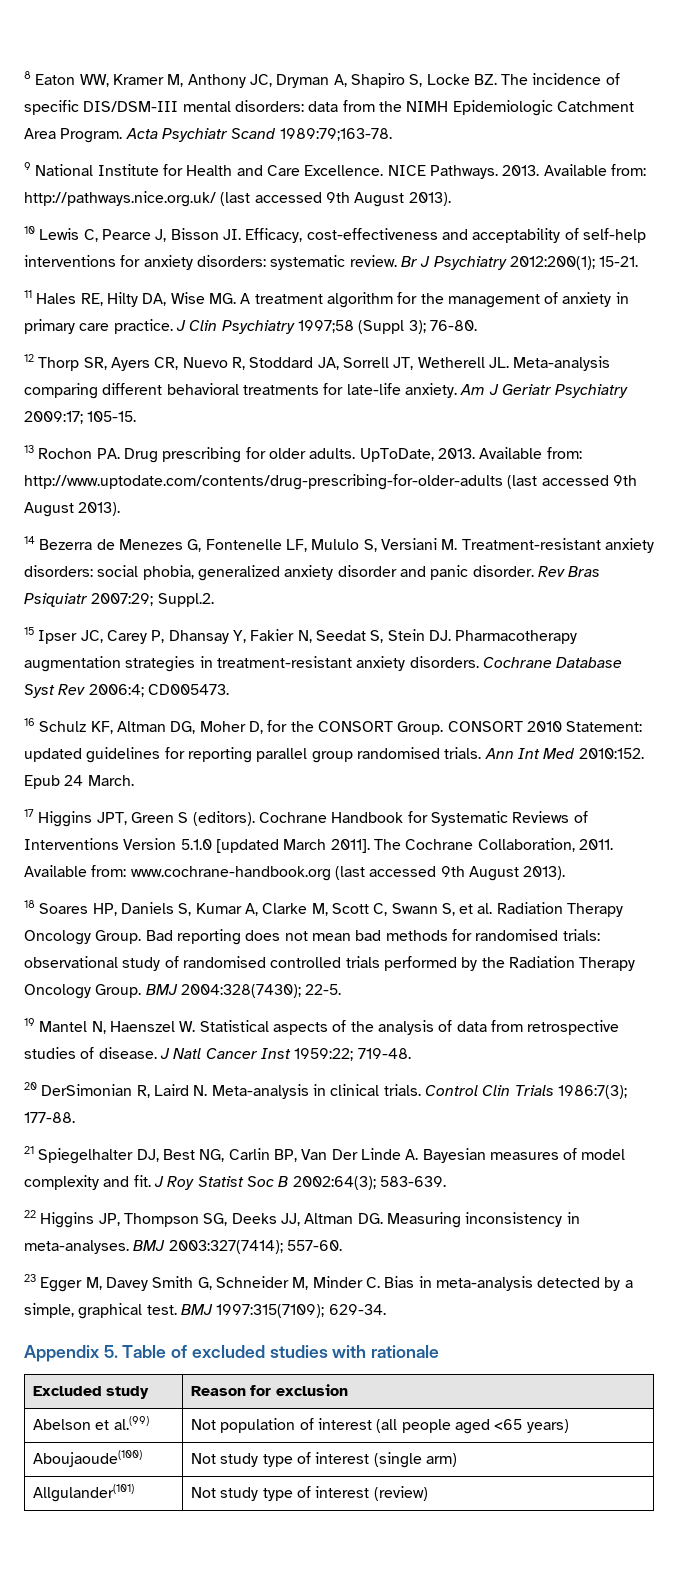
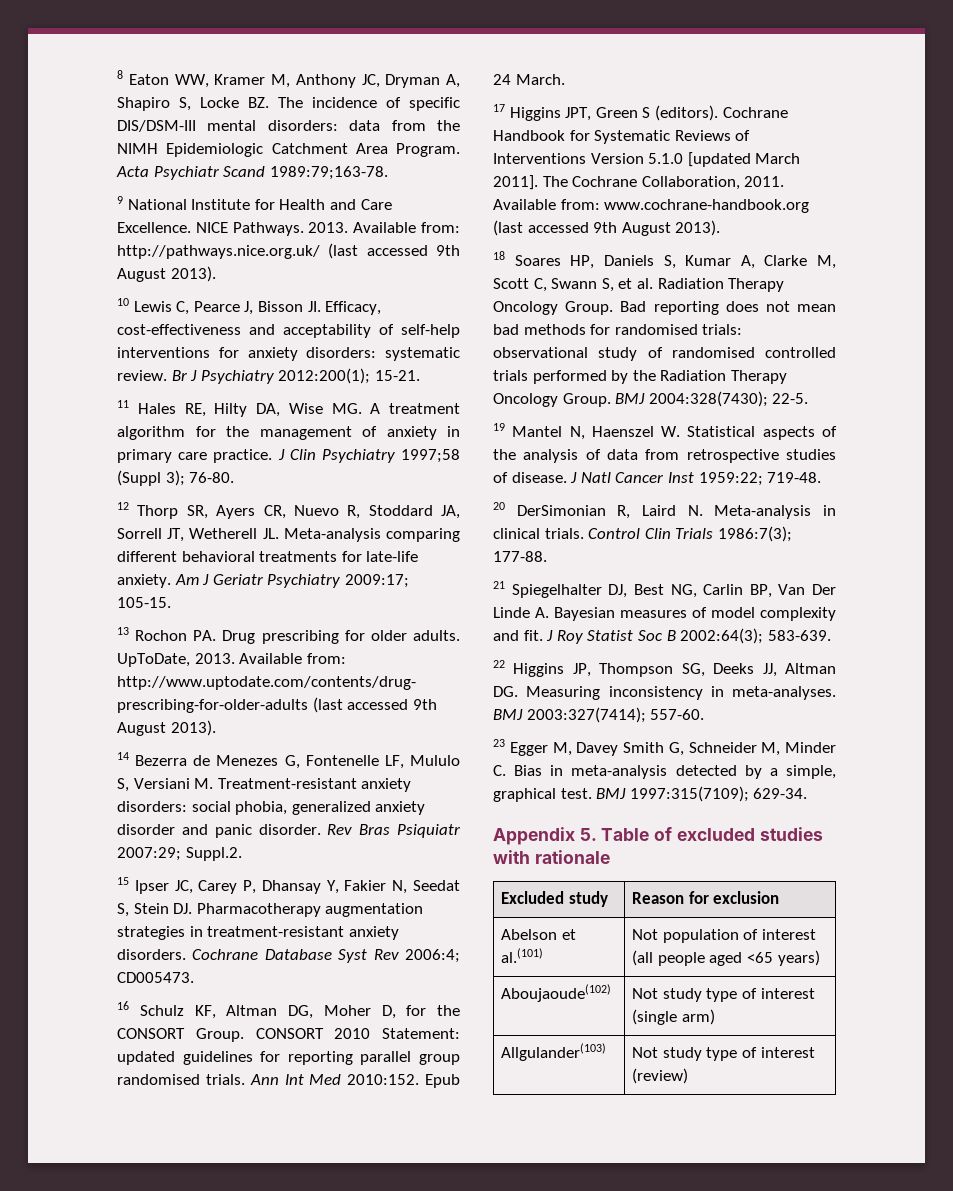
- Abelson et al.(99) | Not population of interest (all people aged <65 years)
+ Abelson et al.(101) | Not population of interest (all people aged <65 years)
- Aboujaoude(100) | Not study type of interest (single arm)
+ Aboujaoude(102) | Not study type of interest (single arm)
- Allgulander(101) | Not study type of interest (review)
+ Allgulander(103) | Not study type of interest (review)

